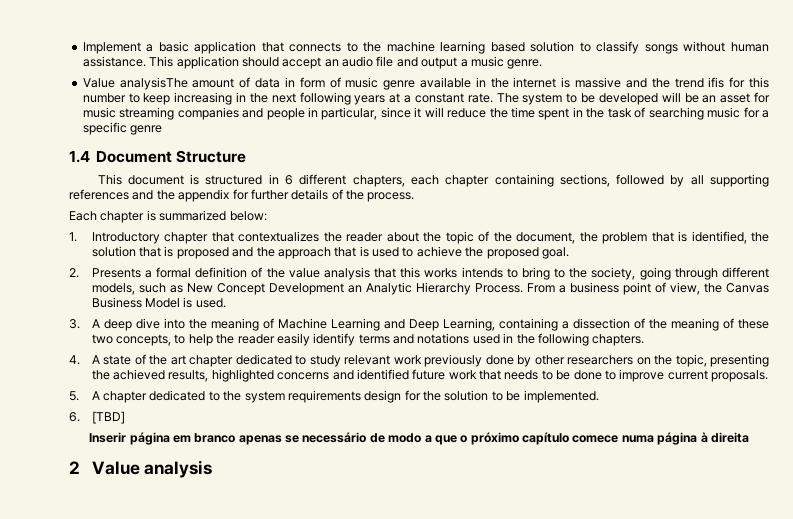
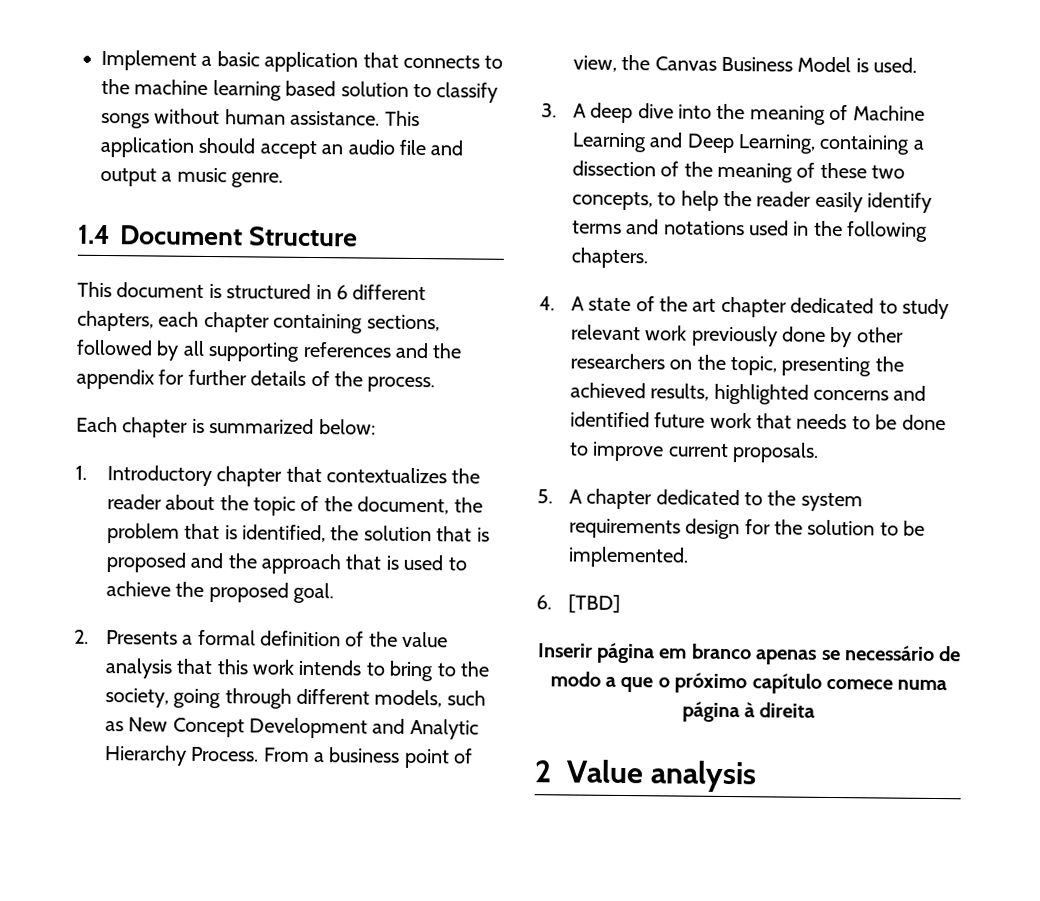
- Value analysisThe amount of data in form of music genre available in the internet is massive and the trend ifis for this number to keep increasing in the next following years at a constant rate. The system to be developed will be an asset for music streaming companies and people in particular, since it will reduce the time spent in the task of searching music for a specific genre
- 2. Presents a formal definition of the value analysis that this works intends to bring to the society, going through different models, such as New Concept Development an Analytic Hierarchy Process.
+ 2. Presents a formal definition of the value analysis that this work intends to bring to the society, going through different models, such as New Concept Development and Analytic Hierarchy Process.

